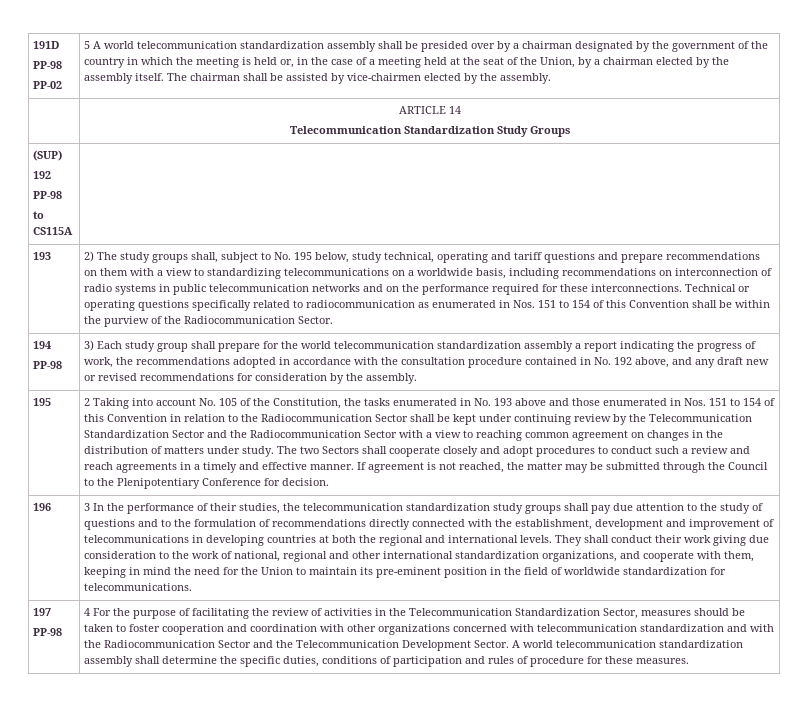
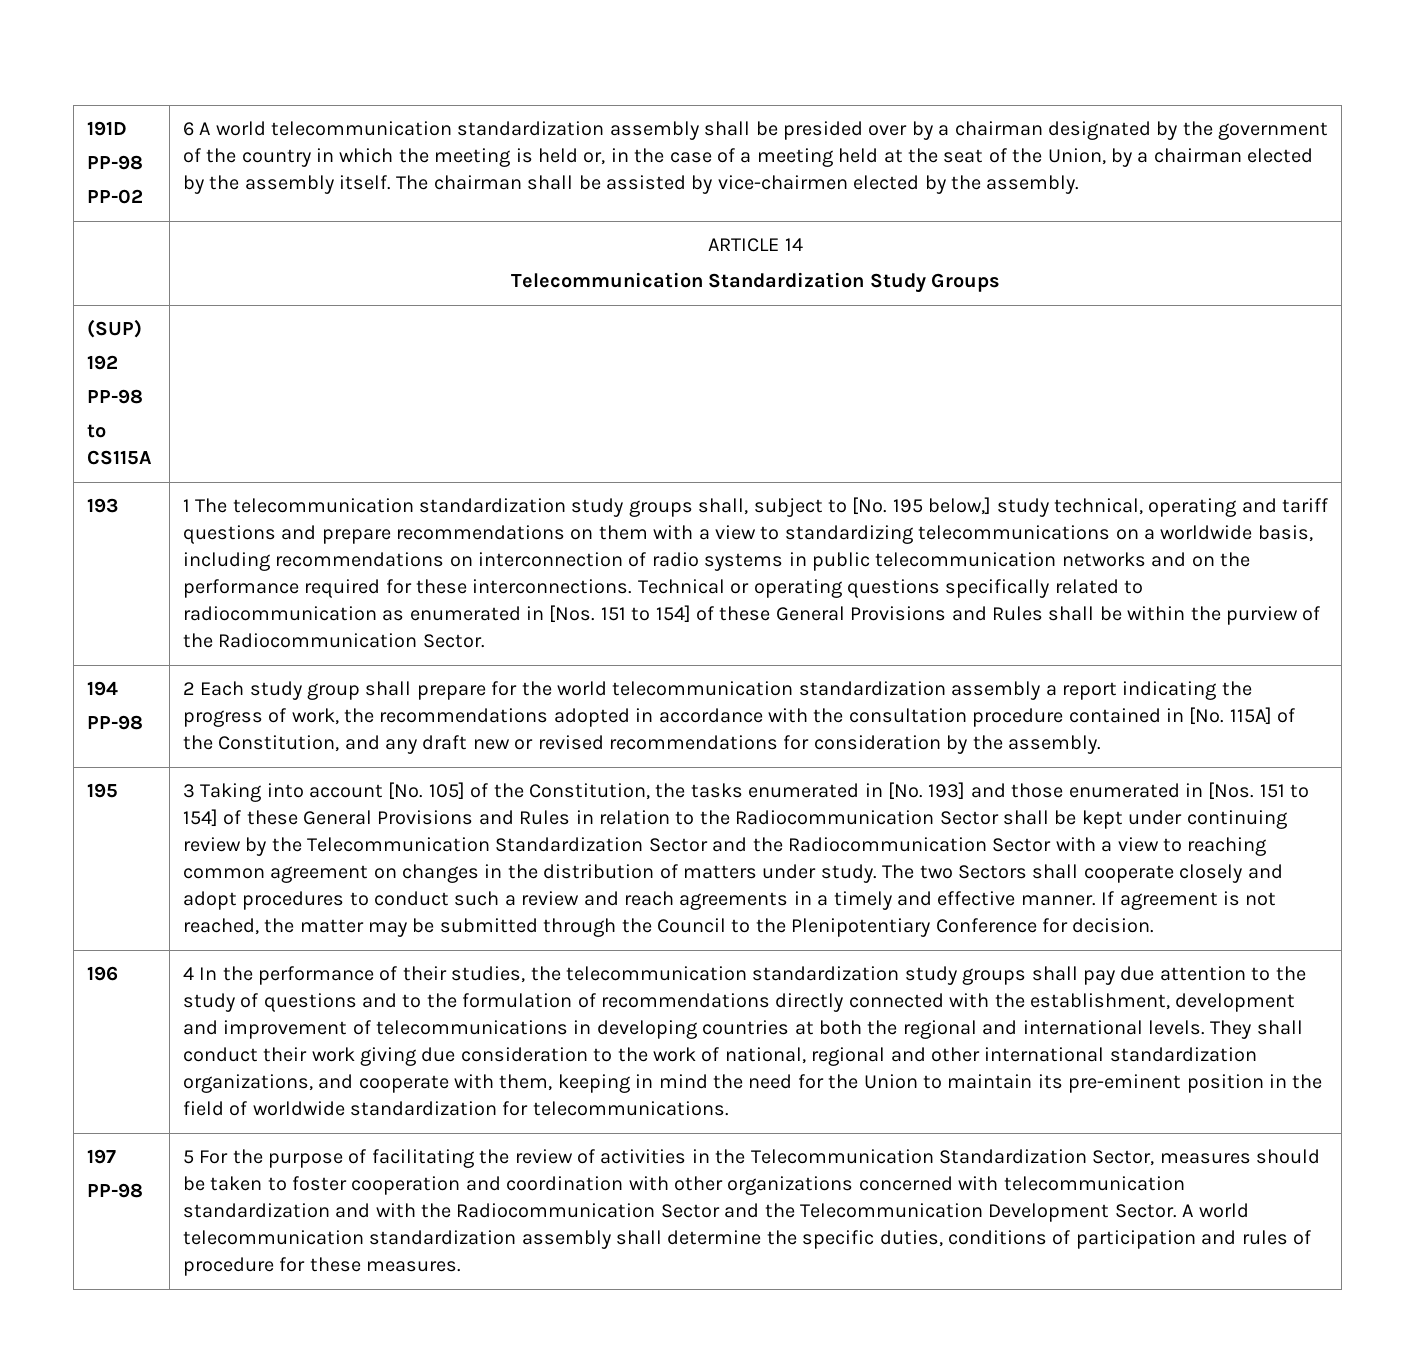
- 5 A world telecommunication standardization assembly shall be presided over by a chairman designated by the government of the country in which the meeting is held or, in the case of a meeting held at the seat of the Union, by a chairman elected by the assembly itself.
+ 6 A world telecommunication standardization assembly shall be presided over by a chairman designated by the government of the country in which the meeting is held or, in the case of a meeting held at the seat of the Union, by a chairman elected by the assembly itself.
- 2) The study groups shall, subject to No. 195 below, study technical, operating and tariff questions and prepare recommendations on them with a view to standardizing telecommunications on a worldwide basis, including recommendations on interconnection of radio systems in public telecommunication networks and on the performance required for these interconnections.
+ 1 The telecommunication standardization study groups shall, subject to [No. 195 below,] study technical, operating and tariff questions and prepare recommendations on them with a view to standardizing telecommunications on a worldwide basis, including recommendations on interconnection of radio systems in public telecommunication networks and on the performance required for these interconnections.
- Technical or operating questions specifically related to radiocommunication as enumerated in Nos. 151 to 154 of this Convention shall be within the purview of the Radiocommunication Sector.
+ Technical or operating questions specifically related to radiocommunication as enumerated in [Nos. 151 to 154] of these General Provisions and Rules shall be within the purview of the Radiocommunication Sector.
- 3) Each study group shall prepare for the world telecommunication standardization assembly a report indicating the progress of work, the recommendations adopted in accordance with the consultation procedure contained in No. 192 above, and any draft new or revised recommendations for consideration by the assembly.
+ 2 Each study group shall prepare for the world telecommunication standardization assembly a report indicating the progress of work, the recommendations adopted in accordance with the consultation procedure contained in [No. 115A] of the Constitution, and any draft new or revised recommendations for consideration by the assembly.
- 2 Taking into account No. 105 of the Constitution, the tasks enumerated in No. 193 above and those enumerated in Nos. 151 to 154 of this Convention in relation to the Radiocommunication Sector shall be kept under continuing review by the Telecommunication Standardization Sector and the Radiocommunication Sector with a view to reaching common agreement on changes in the distribution of matters under study.
+ 3 Taking into account [No. 105] of the Constitution, the tasks enumerated in [No. 193] and those enumerated in [Nos. 151 to 154] of these General Provisions and Rules in relation to the Radiocommunication Sector shall be kept under continuing review by the Telecommunication Standardization Sector and the Radiocommunication Sector with a view to reaching common agreement on changes in the distribution of matters under study.
- 3 In the performance of their studies, the telecommunication standardization study groups shall pay due attention to the study of questions and to the formulation of recommendations directly connected with the establishment, development and improvement of telecommunications in developing countries at both the regional and international levels.
+ 4 In the performance of their studies, the telecommunication standardization study groups shall pay due attention to the study of questions and to the formulation of recommendations directly connected with the establishment, development and improvement of telecommunications in developing countries at both the regional and international levels.
- 4 For the purpose of facilitating the review of activities in the Telecommunication Standardization Sector, measures should be taken to foster cooperation and coordination with other organizations concerned with telecommunication standardization and with the Radiocommunication Sector and the Telecommunication Development Sector.
+ 5 For the purpose of facilitating the review of activities in the Telecommunication Standardization Sector, measures should be taken to foster cooperation and coordination with other organizations concerned with telecommunication standardization and with the Radiocommunication Sector and the Telecommunication Development Sector.

